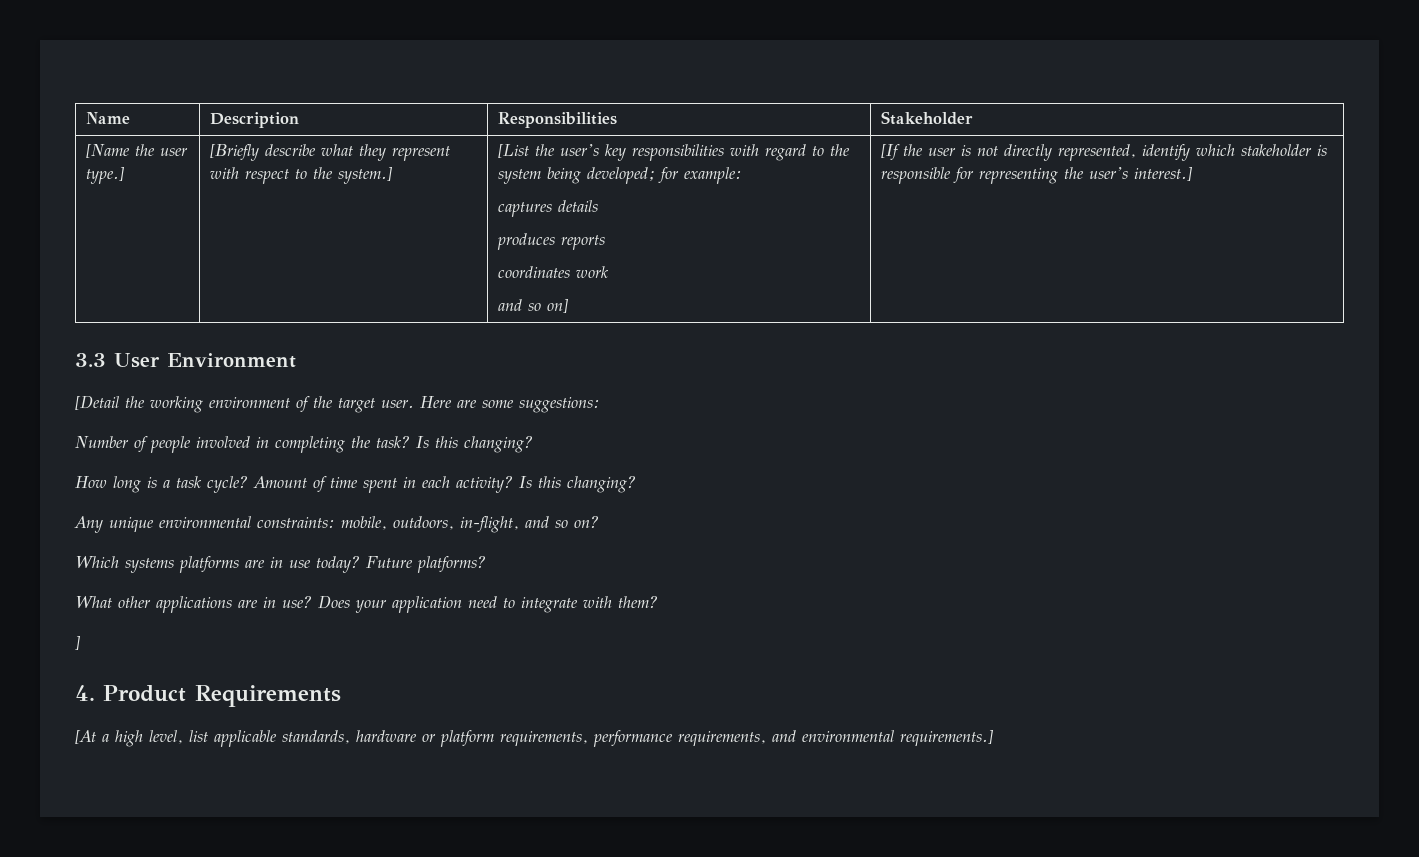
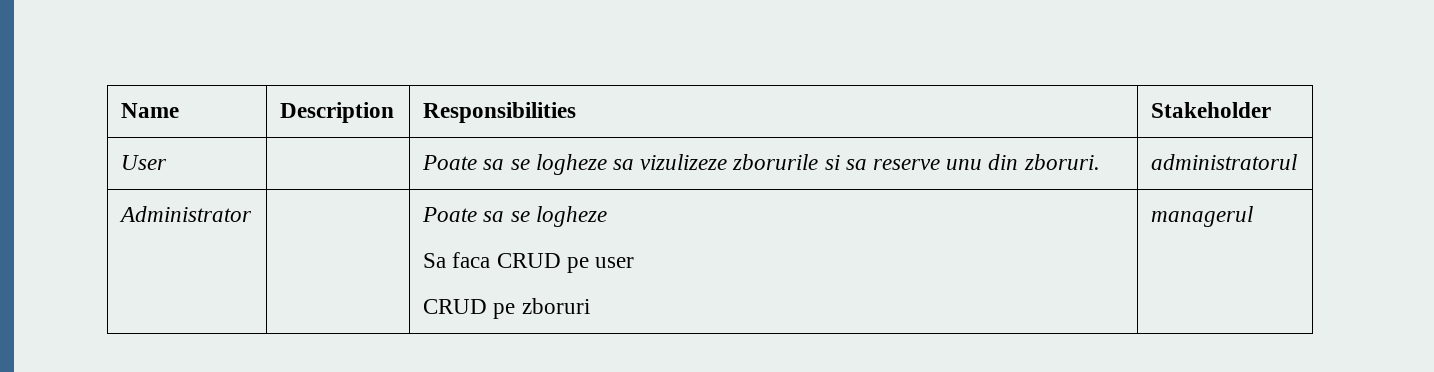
- [Name the user type.] | [Briefly describe what they represent with respect to the system.] | [List the user’s key responsibilities with regard to the system being developed; for example:
- captures details
- produces reports
- coordinates work
- and so on] | [If the user is not directly represented, identify which stakeholder is responsible for representing the user’s interest.]
- 3.3 User Environment
- [Detail the working environment of the target user. Here are some suggestions:
- Number of people involved in completing the task? Is this changing?
- How long is a task cycle? Amount of time spent in each activity? Is this changing?
- Any unique environmental constraints: mobile, outdoors, in-flight, and so on?
- Which systems platforms are in use today? Future platforms?
- What other applications are in use? Does your application need to integrate with them?
- ]
- 4. Product Requirements
- [At a high level, list applicable standards, hardware or platform requirements, performance requirements, and environmental requirements.]
+ User | | Poate sa se logheze sa vizulizeze zborurile si sa reserve unu din zboruri. | administratorul
+ Administrator | | Poate sa se logheze
+ Sa faca CRUD pe user
+ CRUD pe zboruri | managerul

